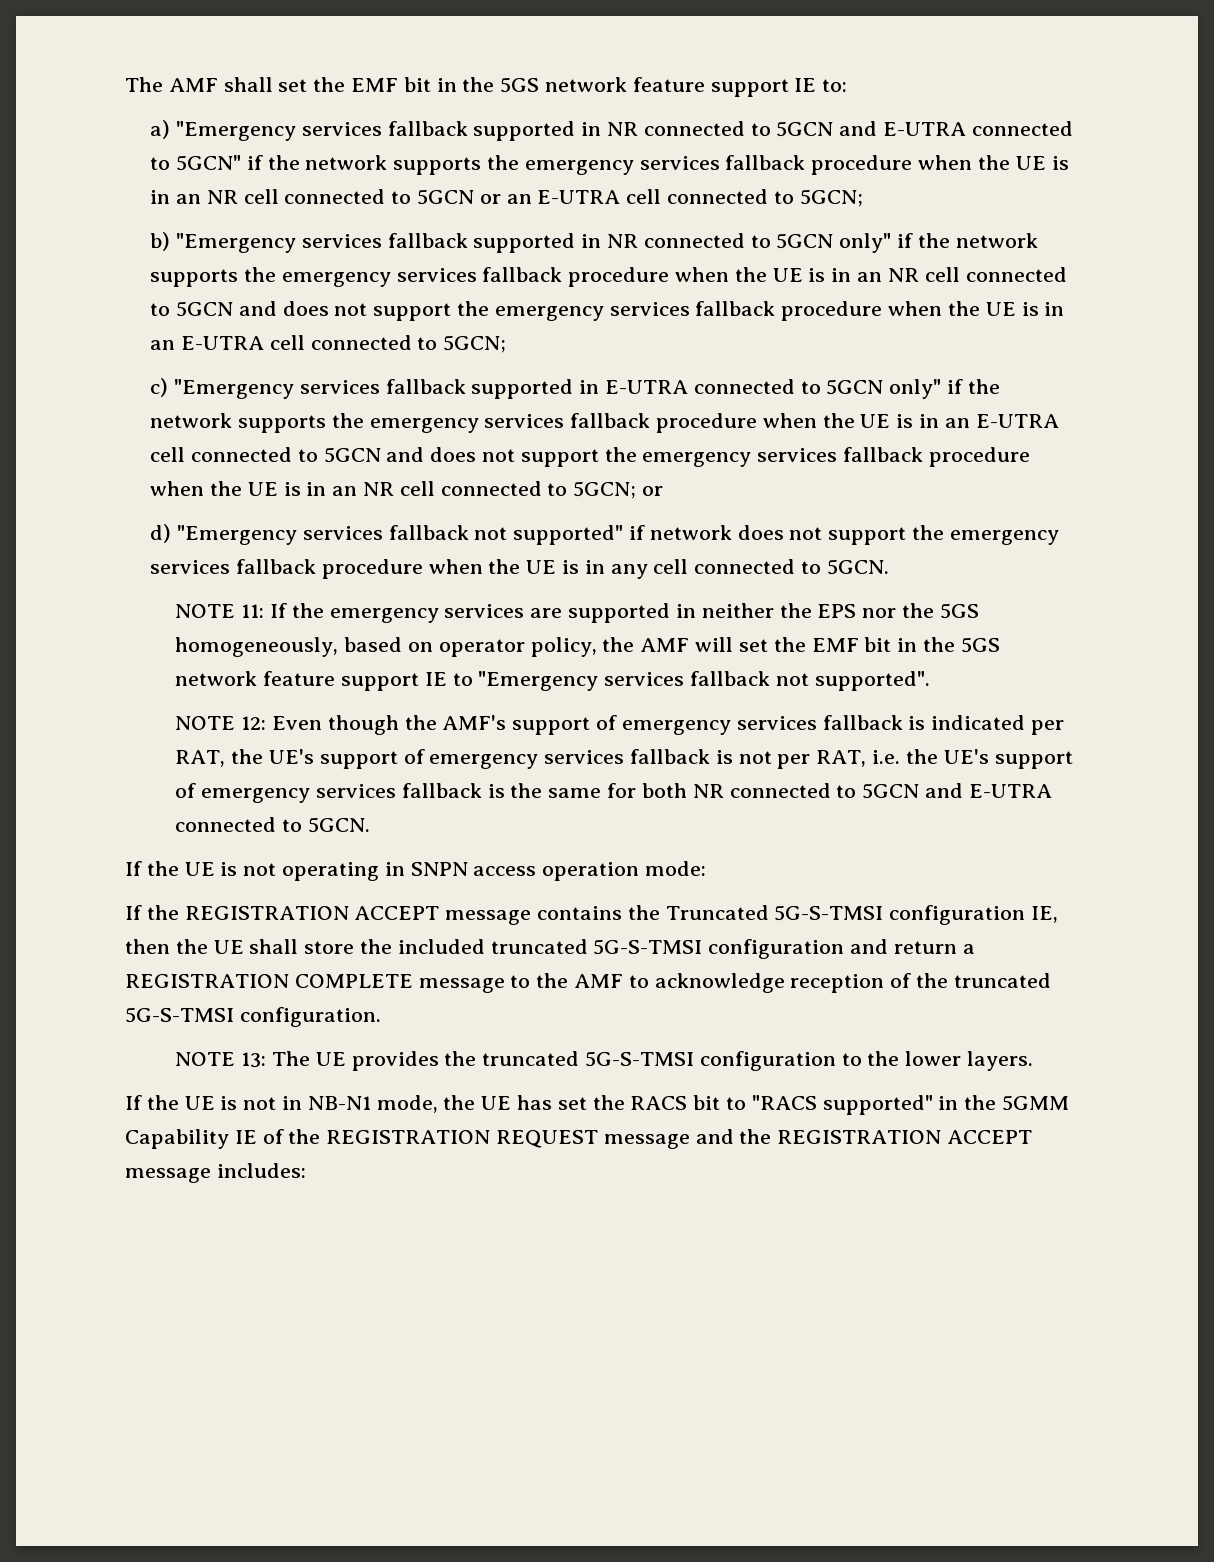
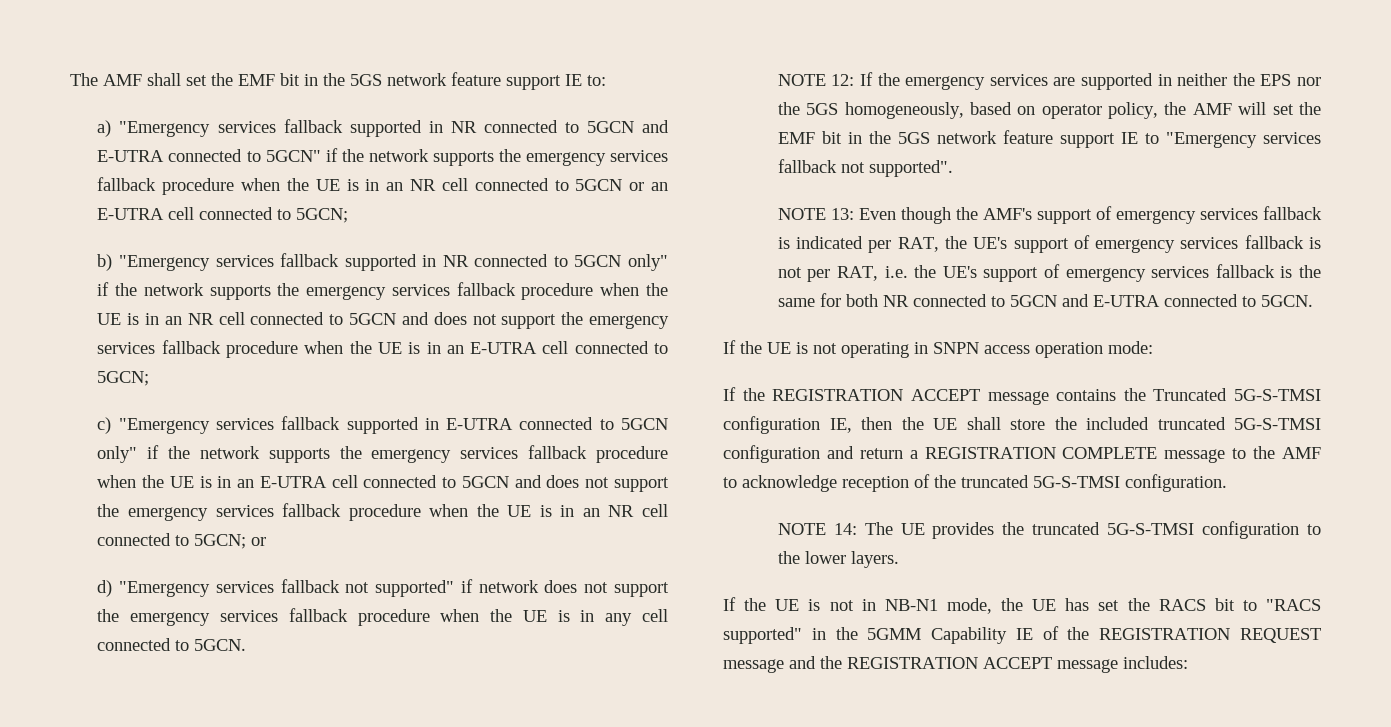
- NOTE 11: If the emergency services are supported in neither the EPS nor the 5GS homogeneously, based on operator policy, the AMF will set the EMF bit in the 5GS network feature support IE to "Emergency services fallback not supported".
+ NOTE 12: If the emergency services are supported in neither the EPS nor the 5GS homogeneously, based on operator policy, the AMF will set the EMF bit in the 5GS network feature support IE to "Emergency services fallback not supported".
- NOTE 12: Even though the AMF's support of emergency services fallback is indicated per RAT, the UE's support of emergency services fallback is not per RAT, i.e. the UE's support of emergency services fallback is the same for both NR connected to 5GCN and E-UTRA connected to 5GCN.
+ NOTE 13: Even though the AMF's support of emergency services fallback is indicated per RAT, the UE's support of emergency services fallback is not per RAT, i.e. the UE's support of emergency services fallback is the same for both NR connected to 5GCN and E-UTRA connected to 5GCN.
- NOTE 13: The UE provides the truncated 5G-S-TMSI configuration to the lower layers.
+ NOTE 14: The UE provides the truncated 5G-S-TMSI configuration to the lower layers.

